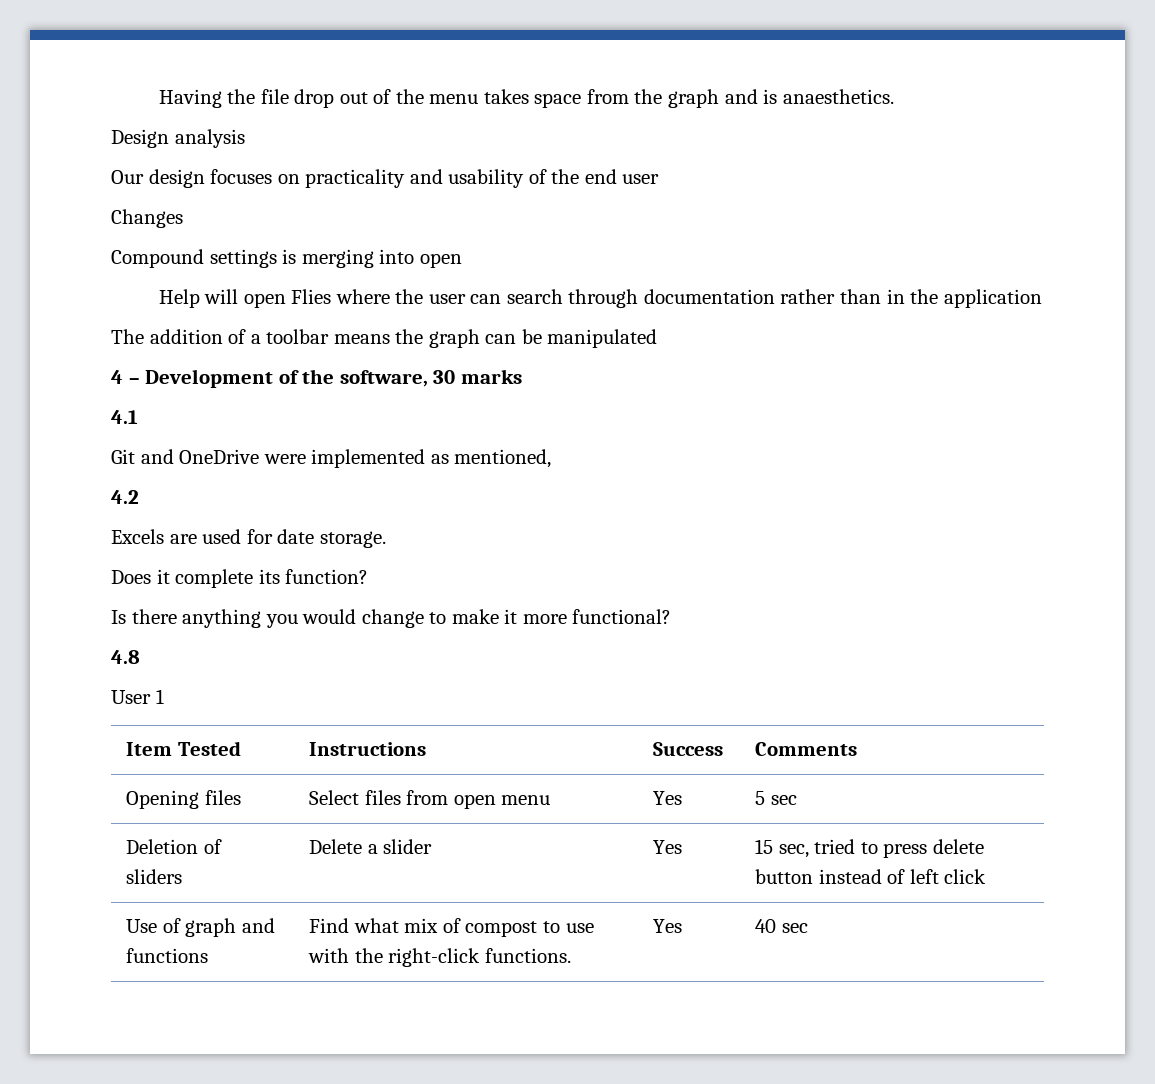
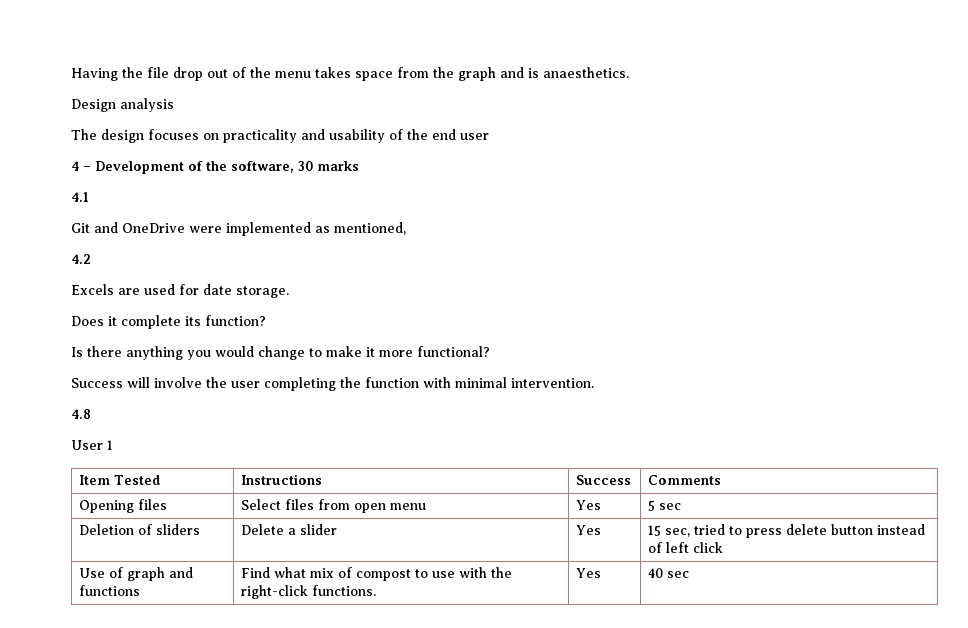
- Our design focuses on practicality and usability of the end user
+ The design focuses on practicality and usability of the end user
- Changes
- Compound settings is merging into open
- Help will open Flies where the user can search through documentation rather than in the application
- The addition of a toolbar means the graph can be manipulated
+ Success will involve the user completing the function with minimal intervention.

